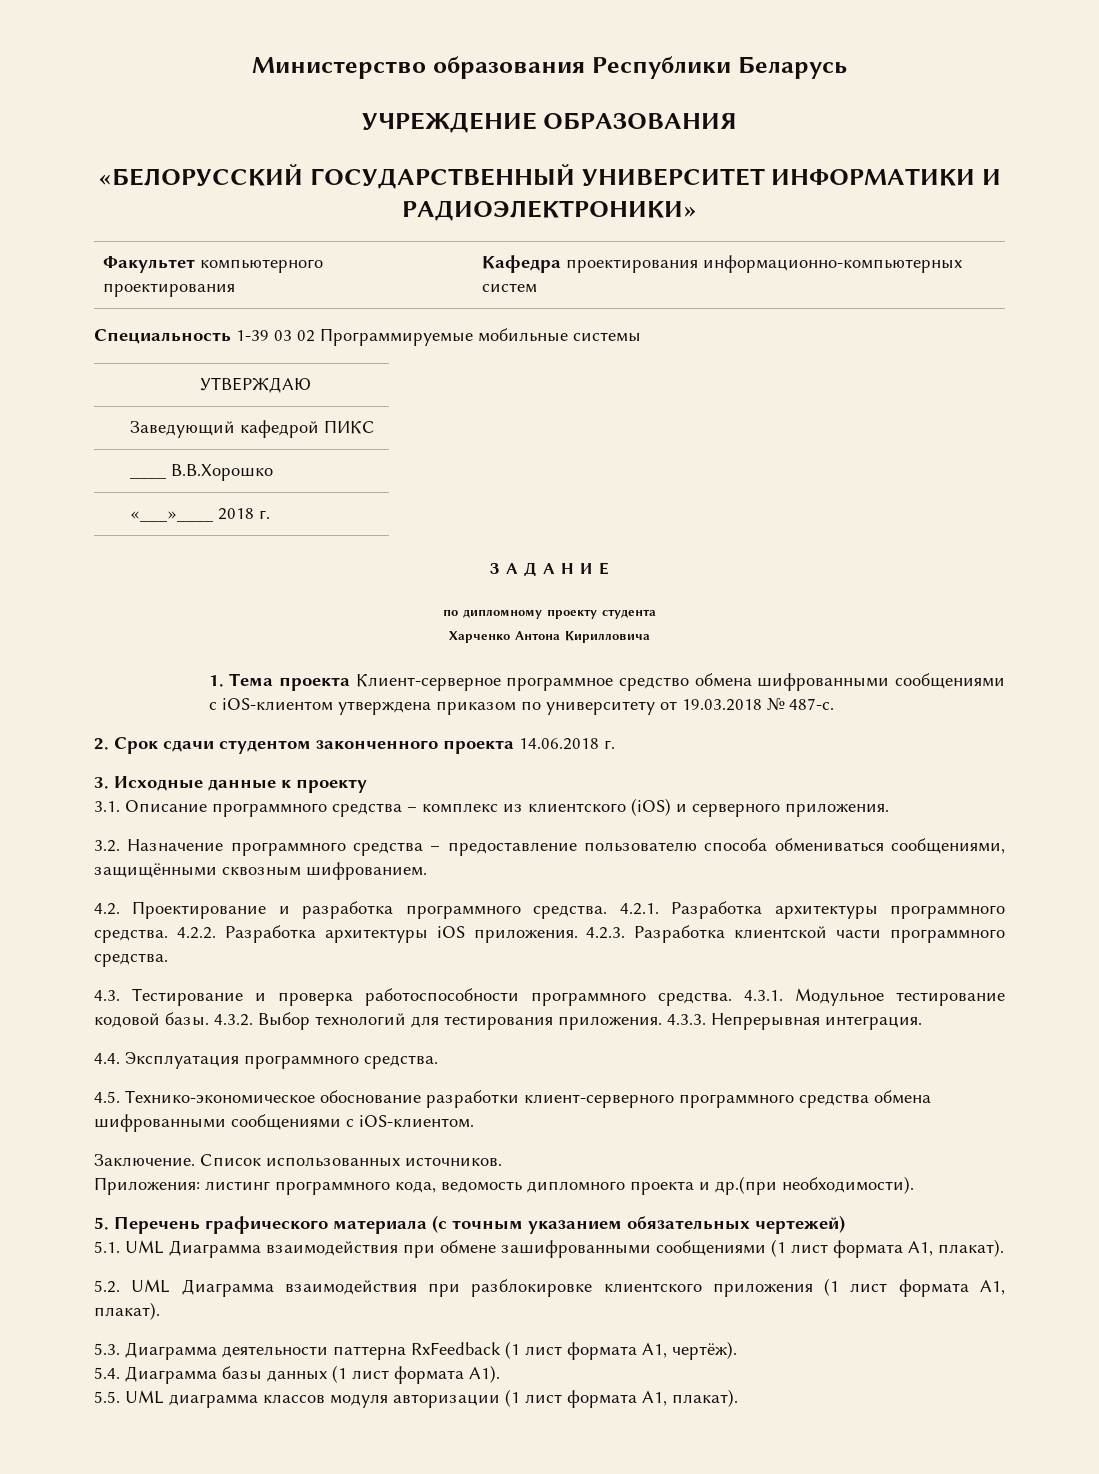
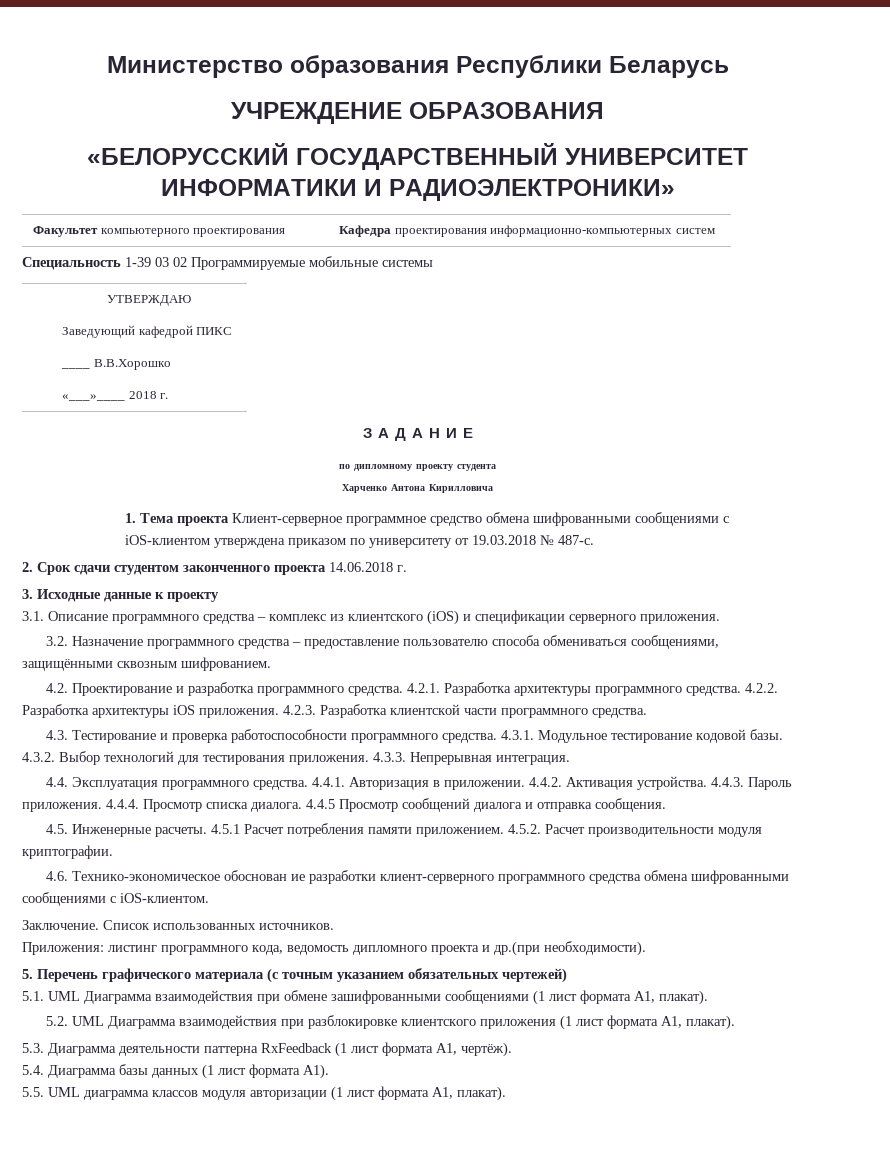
- 3.1. Описание программного средства – комплекс из клиентского (iOS) и серверного приложения.
+ 3.1. Описание программного средства – комплекс из клиентского (iOS) и спецификации серверного приложения.
- 4.4. Эксплуатация программного средства.
- 4.5. Технико-экономическое обоснование разработки клиент-серверного программного средства обмена шифрованными сообщениями с iOS-клиентом.
+ 4.4. Эксплуатация программного средства. 4.4.1. Авторизация в приложении. 4.4.2. Активация устройства. 4.4.3. Пароль приложения. 4.4.4. Просмотр списка диалога. 4.4.5 Просмотр сообщений диалога и отправка сообщения.
+ 4.5. Инженерные расчеты. 4.5.1 Расчет потребления памяти приложением. 4.5.2. Расчет производительности модуля криптографии.
+ 4.6. Технико-экономическое обоснован ие разработки клиент-серверного программного средства обмена шифрованными сообщениями с iOS-клиентом.

